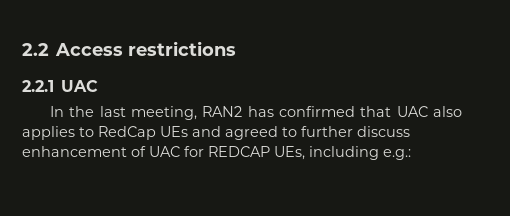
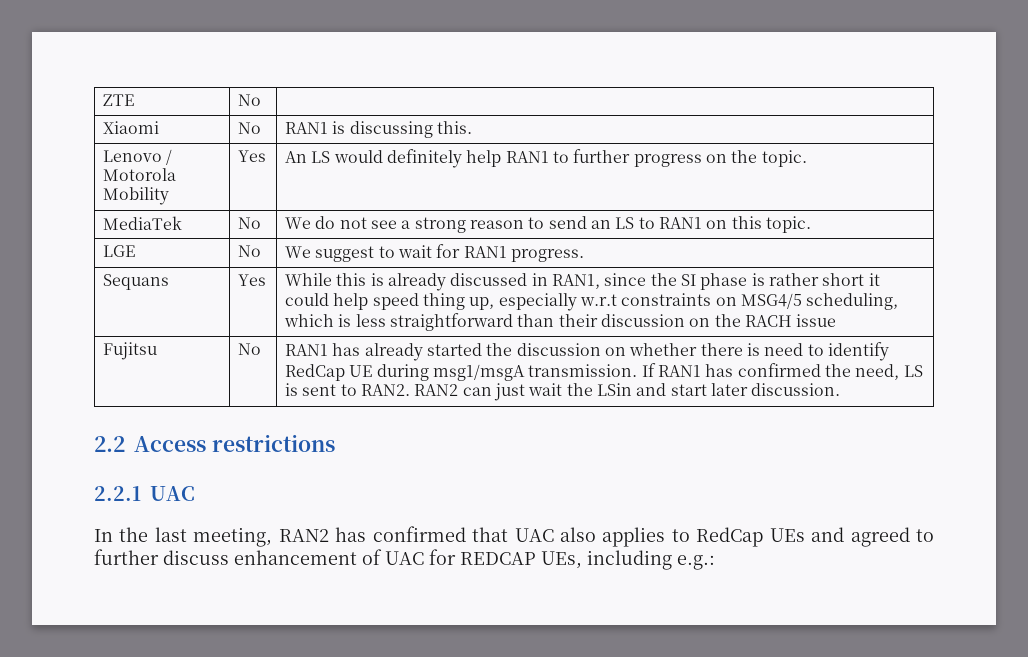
+ ZTE | No |
+ Xiaomi | No | RAN1 is discussing this.
+ Lenovo / Motorola Mobility | Yes | An LS would definitely help RAN1 to further progress on the topic.
+ MediaTek | No | We do not see a strong reason to send an LS to RAN1 on this topic.
+ LGE | No | We suggest to wait for RAN1 progress.
+ Sequans | Yes | While this is already discussed in RAN1, since the SI phase is rather short it could help speed thing up, especially w.r.t constraints on MSG4/5 scheduling, which is less straightforward than their discussion on the RACH issue
+ Fujitsu | No | RAN1 has already started the discussion on whether there is need to identify RedCap UE during msg1/msgA transmission. If RAN1 has confirmed the need, LS is sent to RAN2. RAN2 can just wait the LSin and start later discussion.

